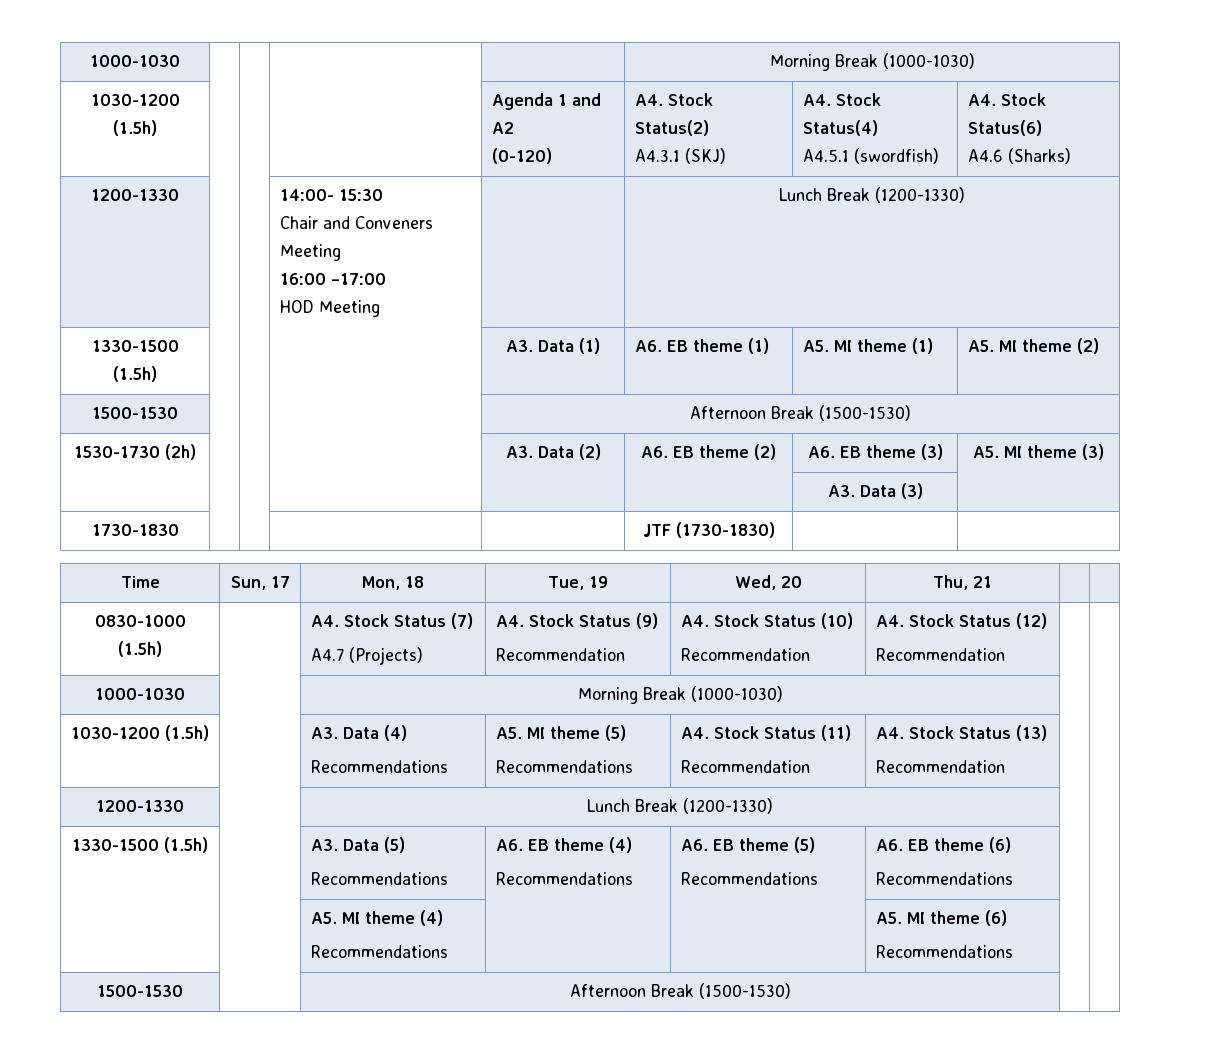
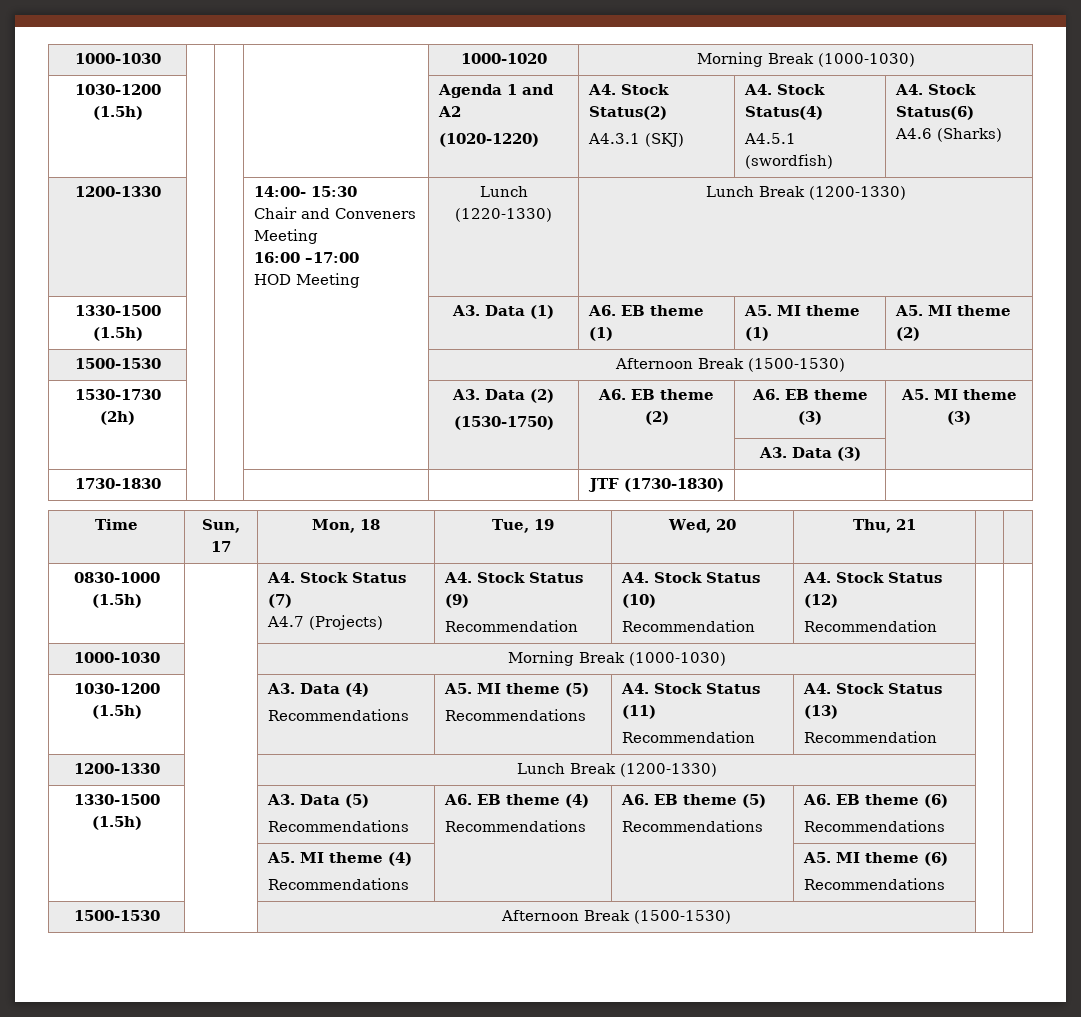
- 1000-1030 | | | | | Morning Break (1000-1030)
+ 1000-1030 | | | | 1000-1020 | Morning Break (1000-1030)
  1030-1200 (1.5h) | | | | Agenda 1 and A2
- (0-120) | A4. Stock Status(2)
+ (1020-1220) | A4. Stock Status(2)
  1200-1330 | | | 14:00- 15:30
  Chair and Conveners Meeting
  16:00 –17:00
- HOD Meeting | | Lunch Break (1200-1330)
+ HOD Meeting | Lunch (1220-1330) | Lunch Break (1200-1330)
- 1530-1730 (2h) | | | | A3. Data (2) | A6. EB theme (2) | A6. EB theme (3) | A5. MI theme (3)
+ 1530-1730 (2h) | | | | A3. Data (2)
+ (1530-1750) | A6. EB theme (2) | A6. EB theme (3) | A5. MI theme (3)

